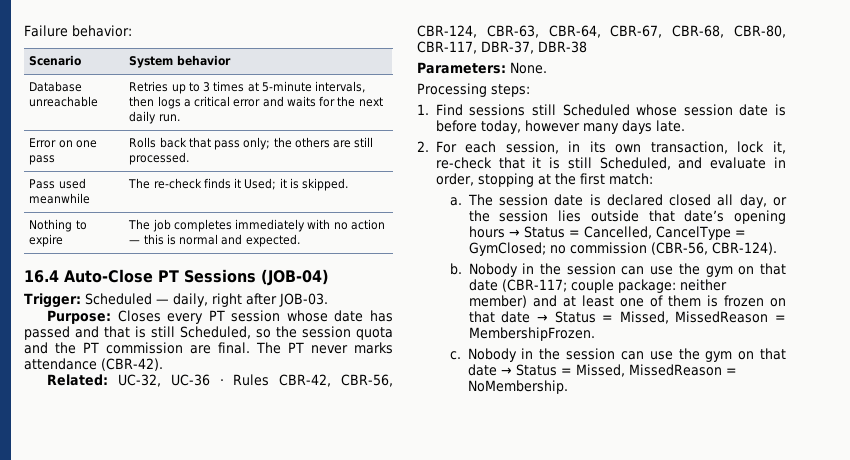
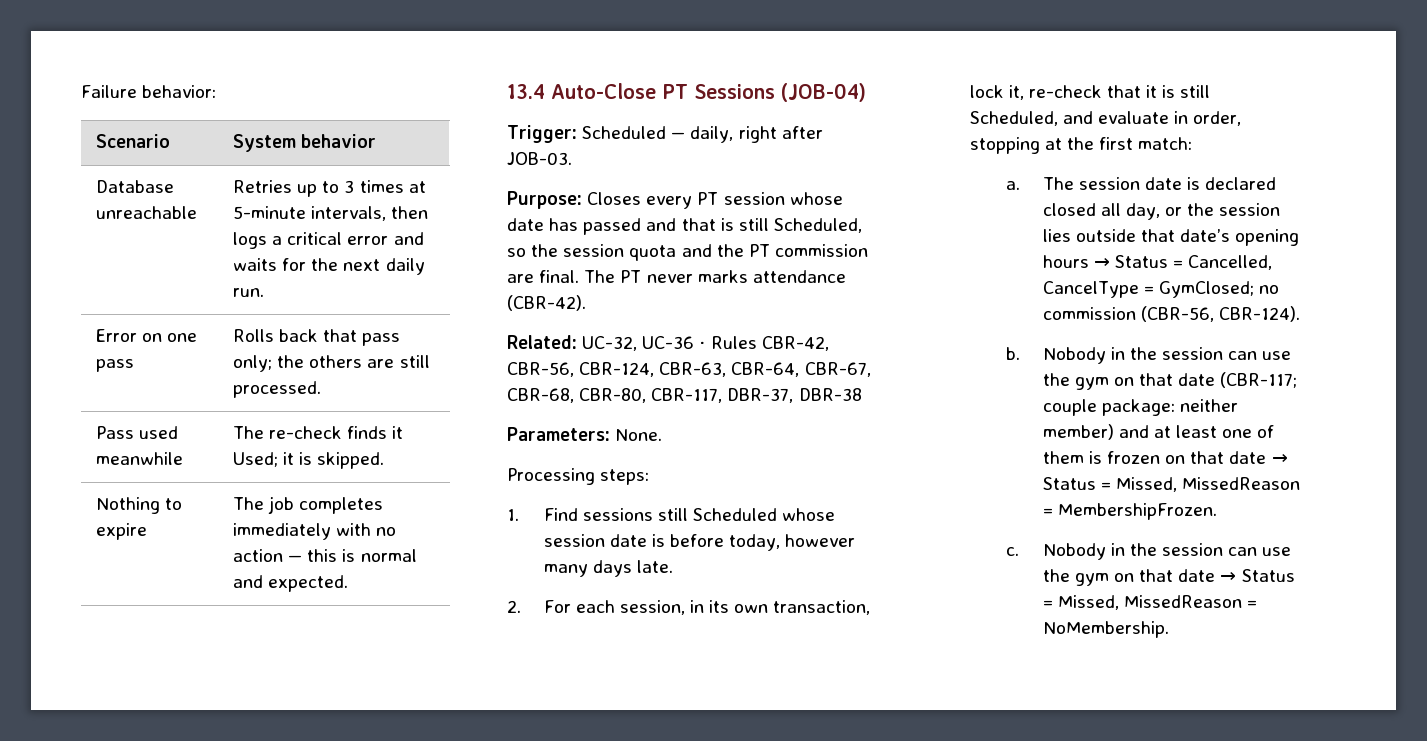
- 16.4 Auto-Close PT Sessions (JOB-04)
+ 13.4 Auto-Close PT Sessions (JOB-04)

